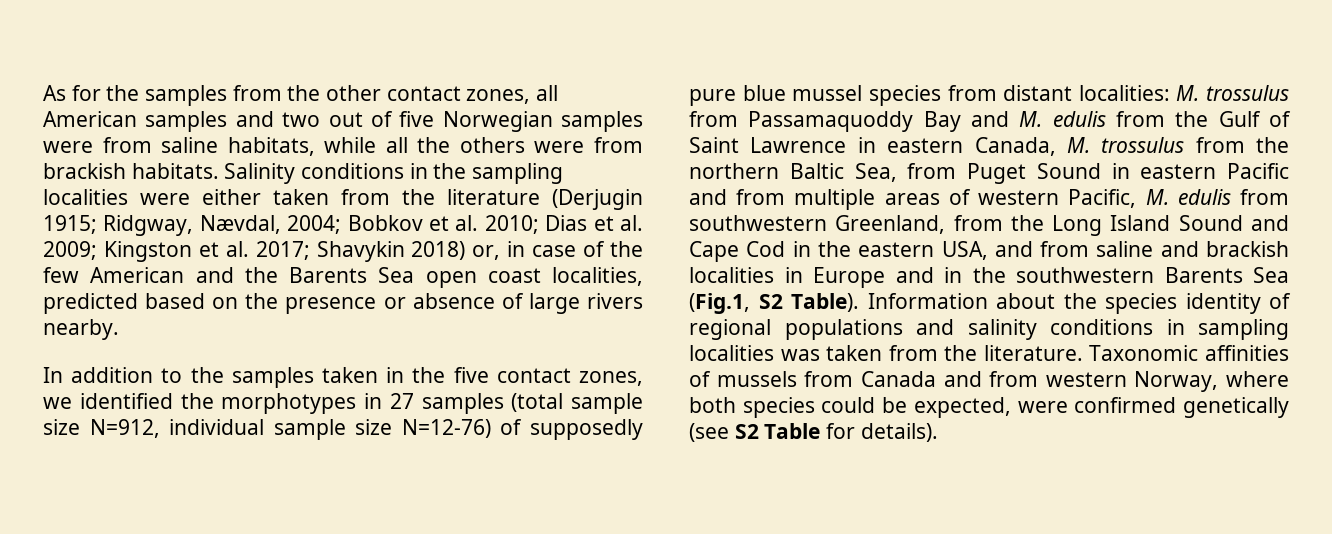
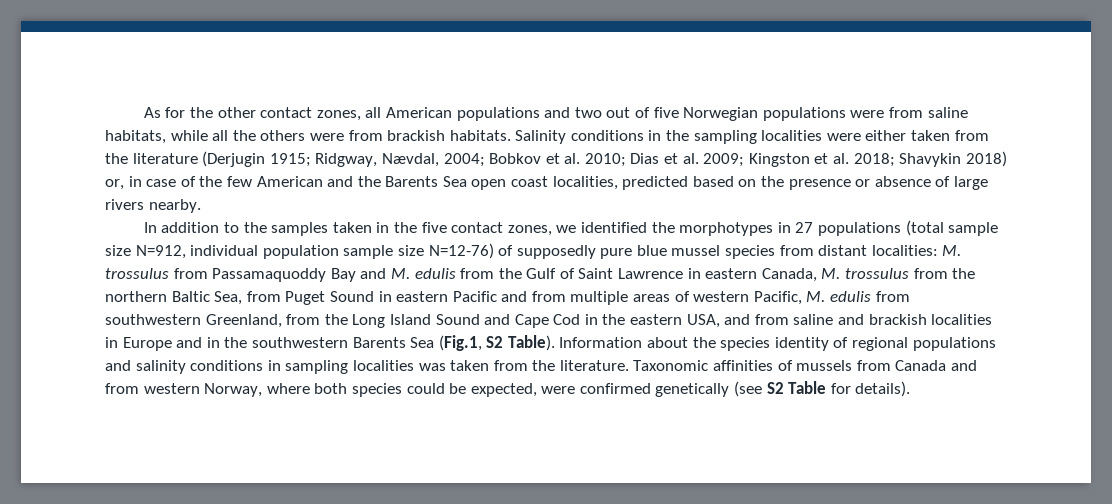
- As for the samples from the other contact zones, all American samples and two out of five Norwegian samples were from saline habitats, while all the others were from brackish habitats.
+ As for the other contact zones, all American populations and two out of five Norwegian populations were from saline habitats, while all the others were from brackish habitats.
- Salinity conditions in the sampling localities were either taken from the literature (Derjugin 1915; Ridgway, Nævdal, 2004; Bobkov et al. 2010; Dias et al. 2009; Kingston et al. 2017; Shavykin 2018) or, in case of the few American and the Barents Sea open coast localities, predicted based on the presence or absence of large rivers nearby.
+ Salinity conditions in the sampling localities were either taken from the literature (Derjugin 1915; Ridgway, Nævdal, 2004; Bobkov et al. 2010; Dias et al. 2009; Kingston et al. 2018; Shavykin 2018) or, in case of the few American and the Barents Sea open coast localities, predicted based on the presence or absence of large rivers nearby.
- In addition to the samples taken in the five contact zones, we identified the morphotypes in 27 samples (total sample size N=912, individual sample size N=12-76) of supposedly pure blue mussel species from distant localities:
+ In addition to the samples taken in the five contact zones, we identified the morphotypes in 27 populations (total sample size N=912, individual population sample size N=12-76) of supposedly pure blue mussel species from distant localities:

